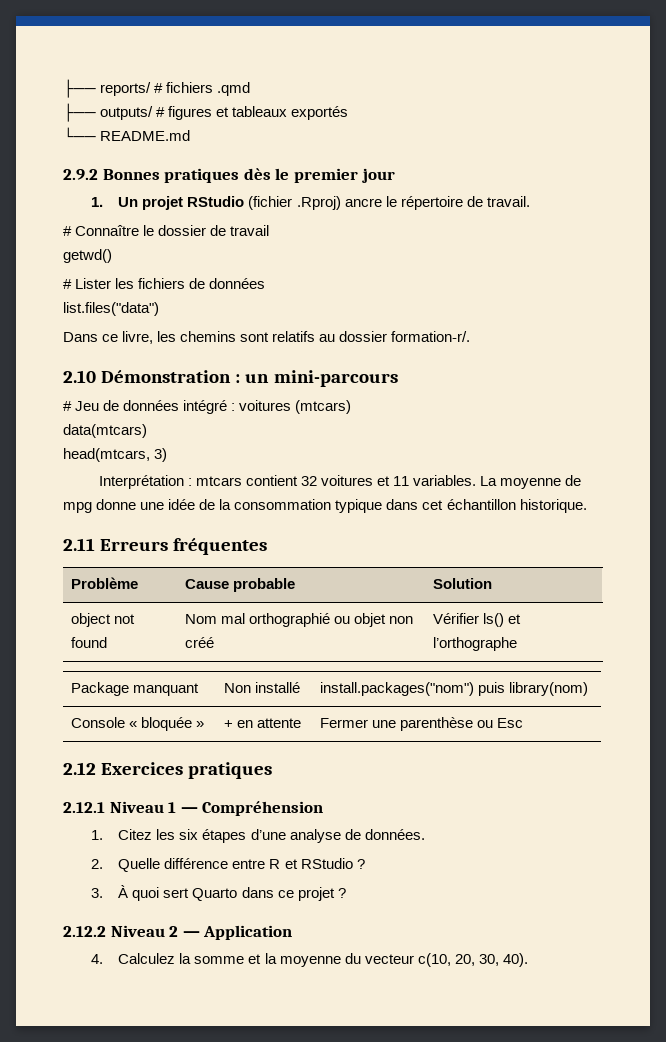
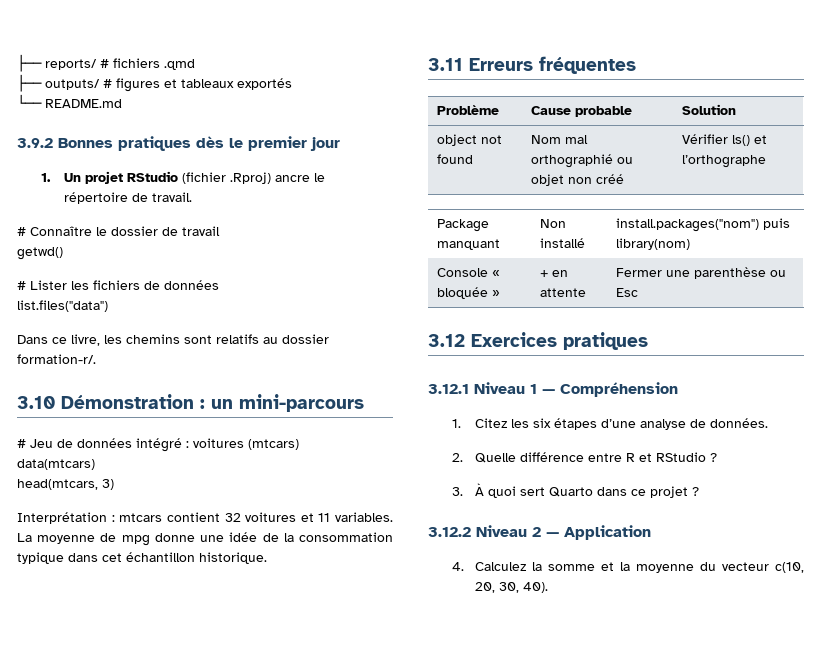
- 2.9.2 Bonnes pratiques dès le premier jour
+ 3.9.2 Bonnes pratiques dès le premier jour
- 2.10 Démonstration : un mini-parcours
+ 3.10 Démonstration : un mini-parcours
- 2.11 Erreurs fréquentes
+ 3.11 Erreurs fréquentes
- 2.12 Exercices pratiques
+ 3.12 Exercices pratiques
- 2.12.1 Niveau 1 — Compréhension
+ 3.12.1 Niveau 1 — Compréhension
- 2.12.2 Niveau 2 — Application
+ 3.12.2 Niveau 2 — Application

